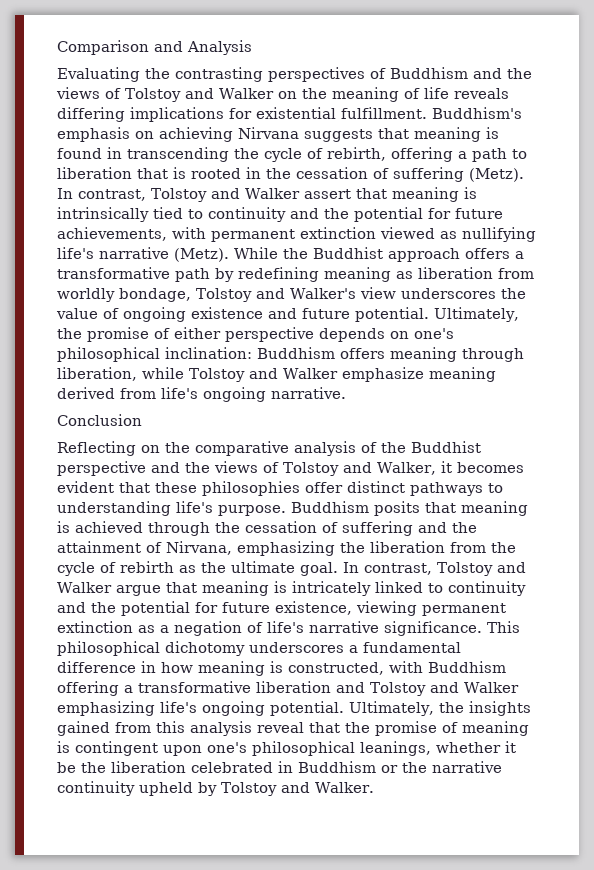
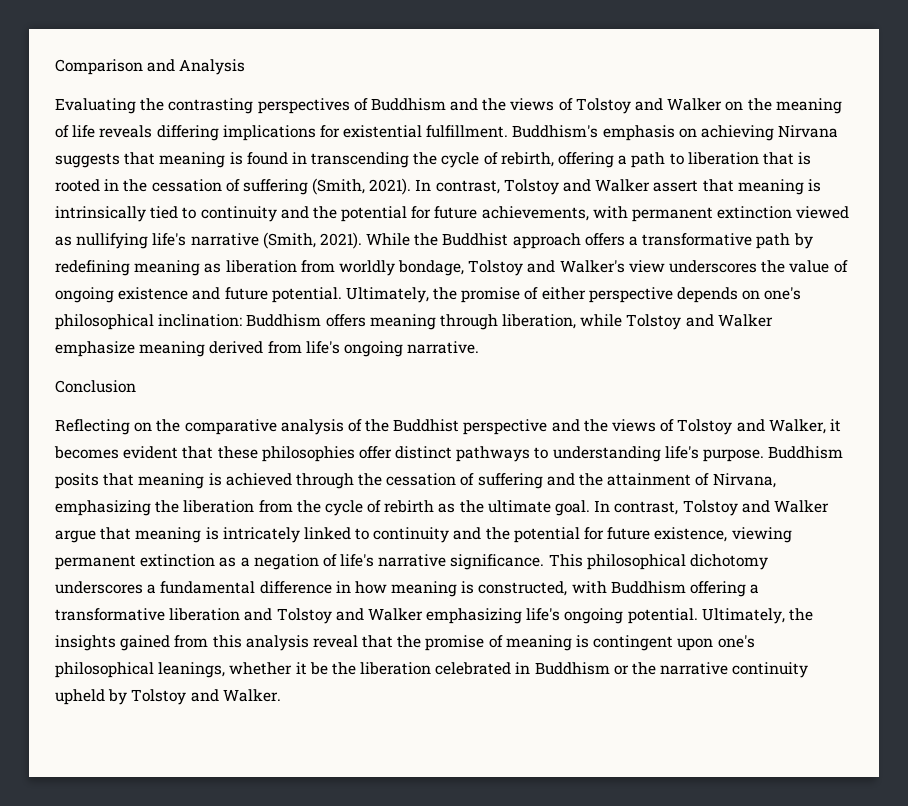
- Buddhism's emphasis on achieving Nirvana suggests that meaning is found in transcending the cycle of rebirth, offering a path to liberation that is rooted in the cessation of suffering (Metz).
+ Buddhism's emphasis on achieving Nirvana suggests that meaning is found in transcending the cycle of rebirth, offering a path to liberation that is rooted in the cessation of suffering (Smith, 2021).
- In contrast, Tolstoy and Walker assert that meaning is intrinsically tied to continuity and the potential for future achievements, with permanent extinction viewed as nullifying life's narrative (Metz).
+ In contrast, Tolstoy and Walker assert that meaning is intrinsically tied to continuity and the potential for future achievements, with permanent extinction viewed as nullifying life's narrative (Smith, 2021).

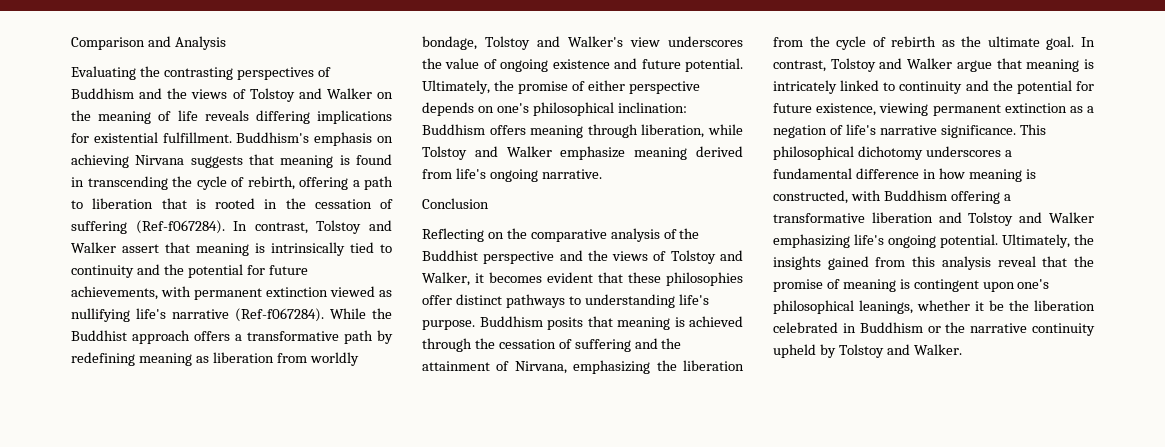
- Buddhism's emphasis on achieving Nirvana suggests that meaning is found in transcending the cycle of rebirth, offering a path to liberation that is rooted in the cessation of suffering (Smith, 2021).
+ Buddhism's emphasis on achieving Nirvana suggests that meaning is found in transcending the cycle of rebirth, offering a path to liberation that is rooted in the cessation of suffering (Ref-f067284).
- In contrast, Tolstoy and Walker assert that meaning is intrinsically tied to continuity and the potential for future achievements, with permanent extinction viewed as nullifying life's narrative (Smith, 2021).
+ In contrast, Tolstoy and Walker assert that meaning is intrinsically tied to continuity and the potential for future achievements, with permanent extinction viewed as nullifying life's narrative (Ref-f067284).

